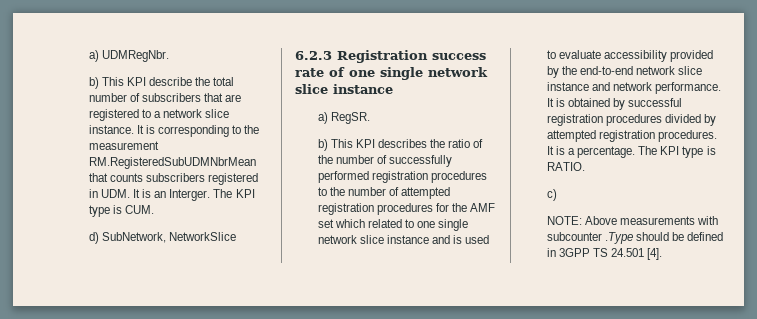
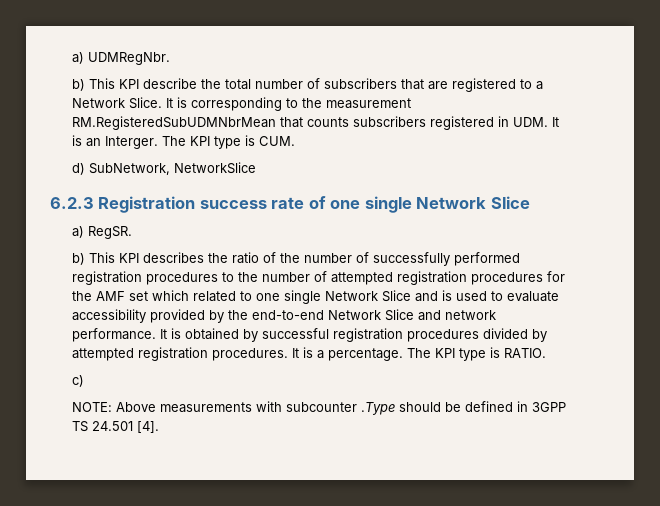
- b) This KPI describe the total number of subscribers that are registered to a network slice instance.
+ b) This KPI describe the total number of subscribers that are registered to a Network Slice.
- 6.2.3 Registration success rate of one single network slice instance
+ 6.2.3 Registration success rate of one single Network Slice
- b) This KPI describes the ratio of the number of successfully performed registration procedures to the number of attempted registration procedures for the AMF set which related to one single network slice instance and is used to evaluate accessibility provided by the end-to-end network slice instance and network performance.
+ b) This KPI describes the ratio of the number of successfully performed registration procedures to the number of attempted registration procedures for the AMF set which related to one single Network Slice and is used to evaluate accessibility provided by the end-to-end Network Slice and network performance.

